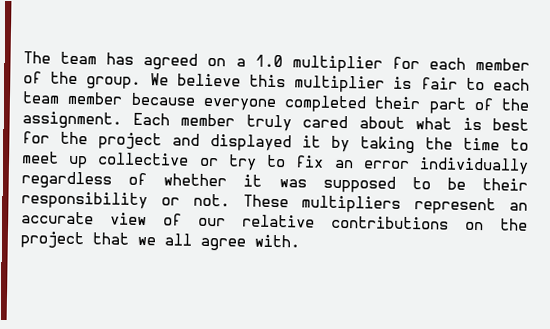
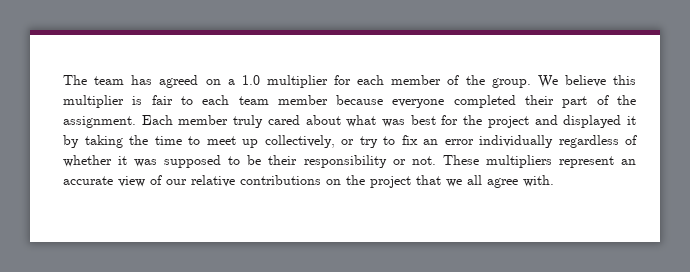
- Each member truly cared about what is best for the project and displayed it by taking the time to meet up collective or try to fix an error individually regardless of whether it was supposed to be their responsibility or not.
+ Each member truly cared about what was best for the project and displayed it by taking the time to meet up collectively, or try to fix an error individually regardless of whether it was supposed to be their responsibility or not.

